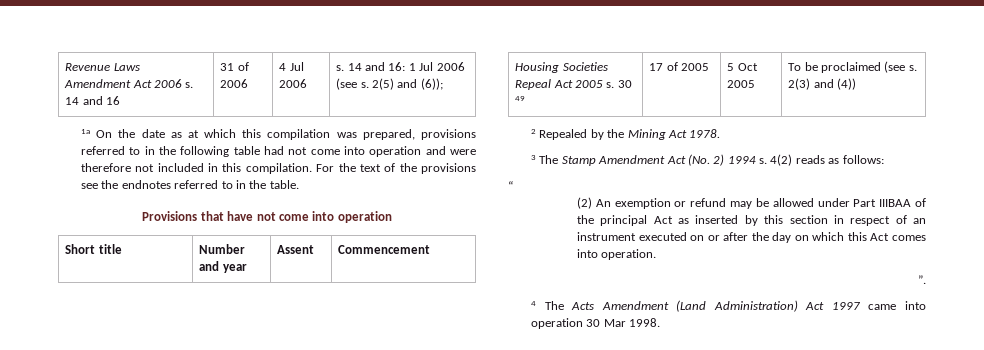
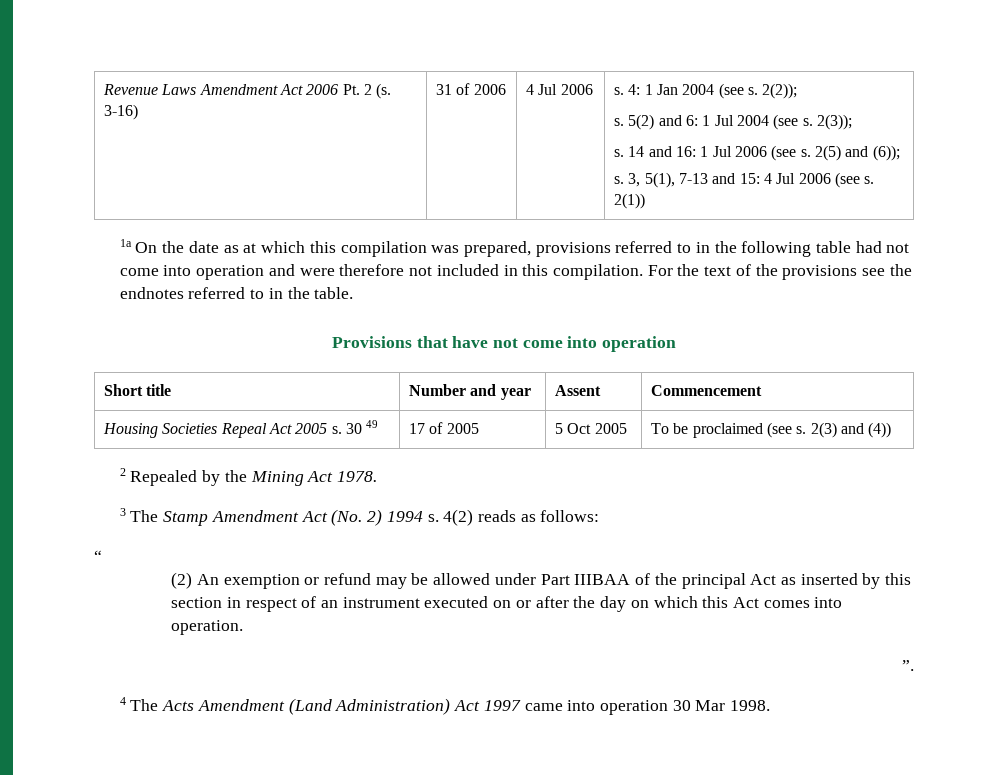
- Revenue Laws Amendment Act 2006 s. 14 and 16
+ Revenue Laws Amendment Act 2006 Pt. 2 (s. 3-16)
+ 4: 1 Jan 2004 (see s. 2(2));
+ s. 5(2) and 6: 1 Jul 2004 (see s. 2(3));
+ s.
+ s. 3, 5(1), 7-13 and 15: 4 Jul 2006 (see s. 2(1))

